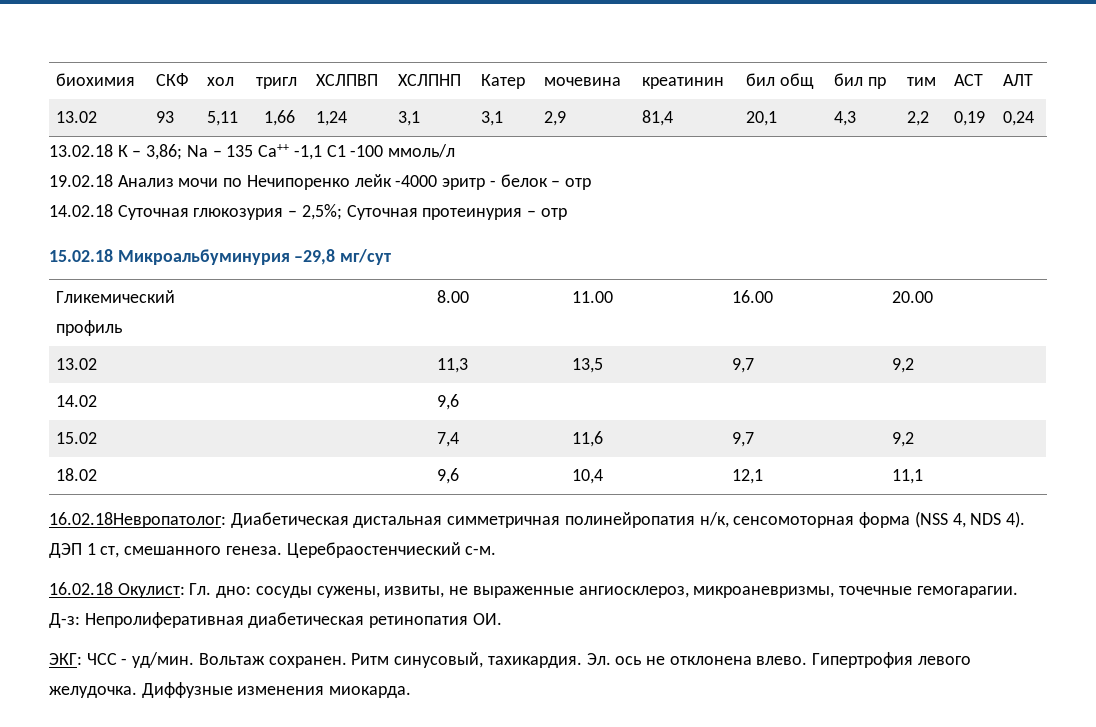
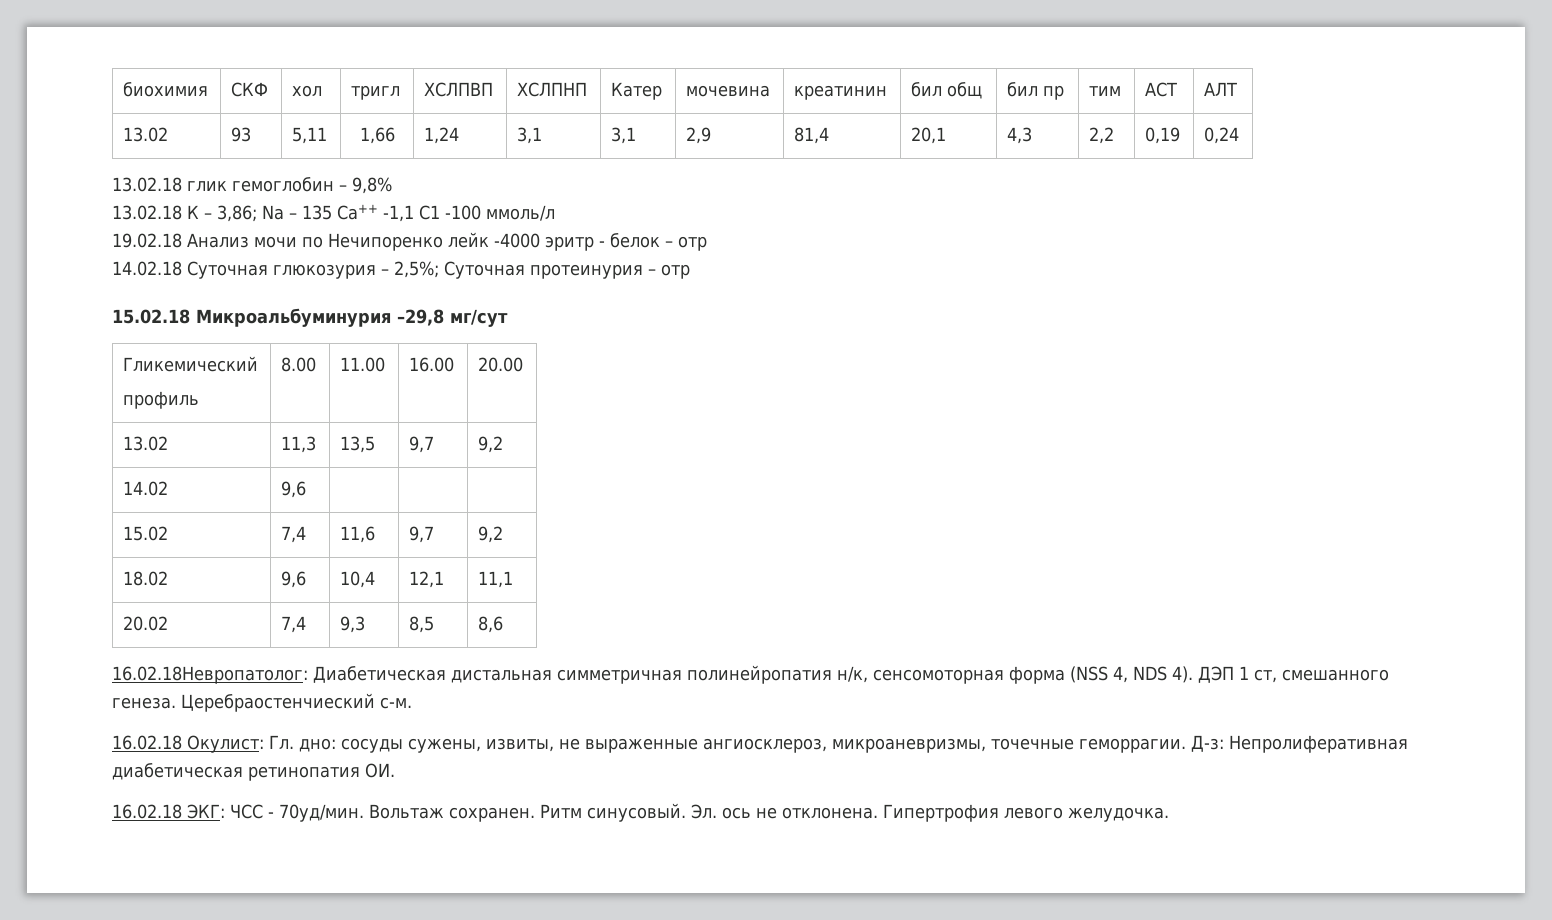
+ 13.02.18 глик гемоглобин – 9,8%
+ 20.02 | 7,4 | 9,3 | 8,5 | 8,6
- 16.02.18 Окулист: Гл. дно: сосуды сужены, извиты, не выраженные ангиосклероз, микроаневризмы, точечные гемогарагии.
+ 16.02.18 Окулист: Гл. дно: сосуды сужены, извиты, не выраженные ангиосклероз, микроаневризмы, точечные геморрагии.
- ЭКГ: ЧСС - уд/мин.
+ 16.02.18 ЭКГ: ЧСС - 70уд/мин.
- Ритм синусовый, тахикардия.
+ Ритм синусовый.
- Эл. ось не отклонена влево.
+ Эл. ось не отклонена.
- Диффузные изменения миокарда.

